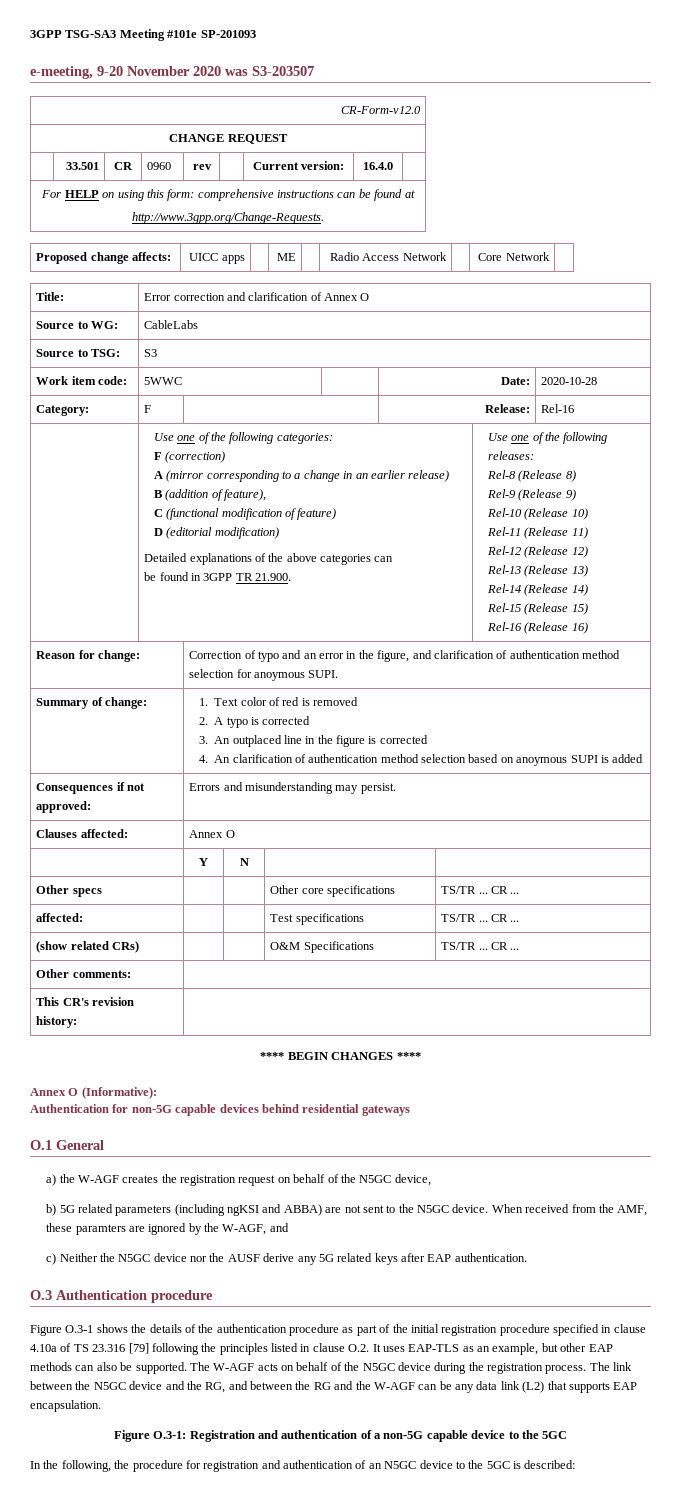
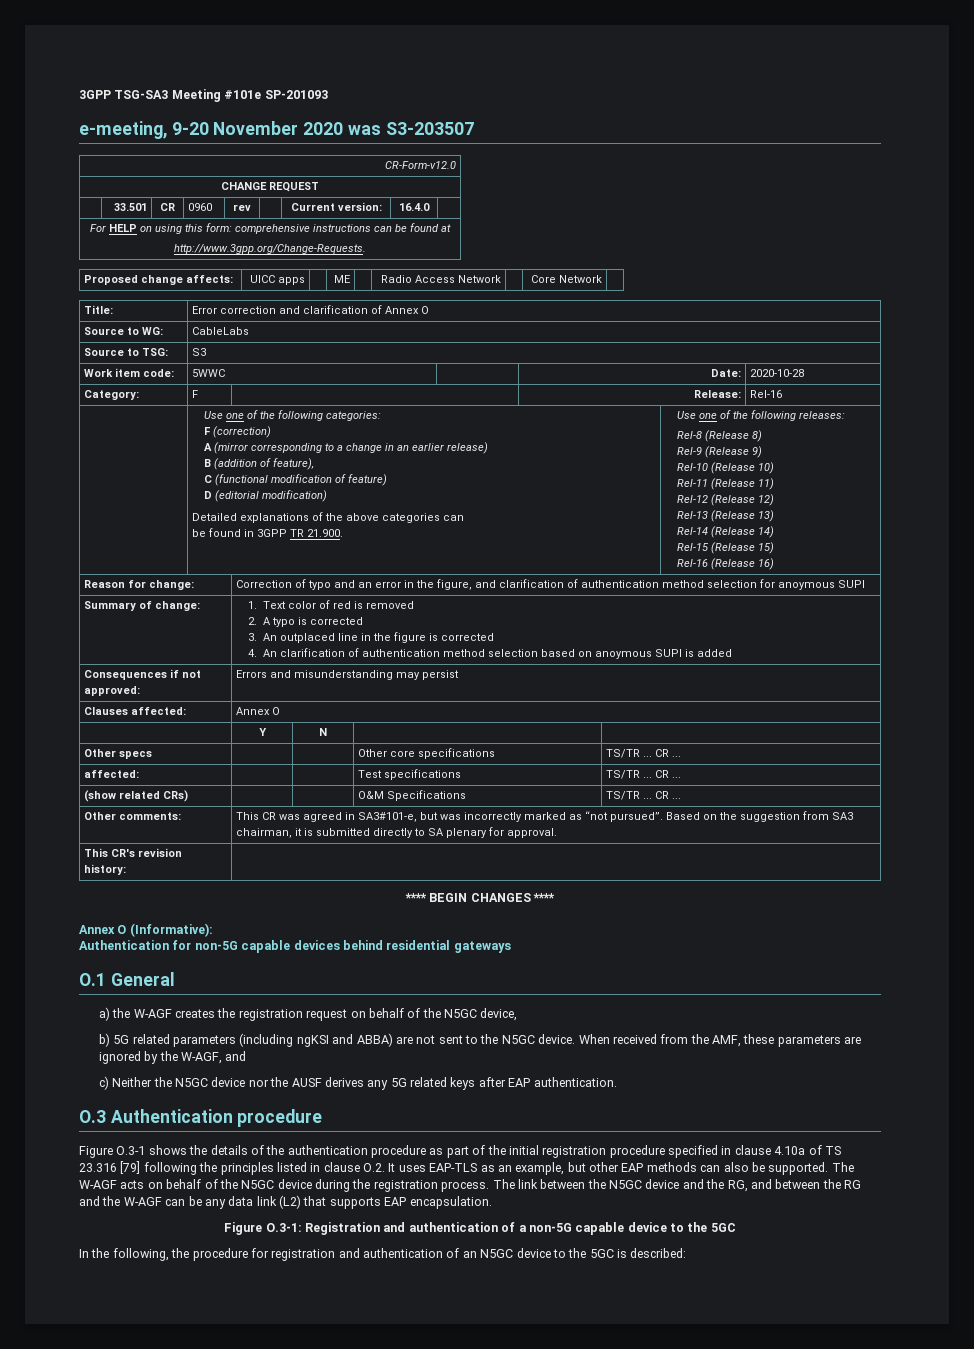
- Reason for change: | Correction of typo and an error in the figure, and clarification of authentication method selection for anoymous SUPI.
+ Reason for change: | Correction of typo and an error in the figure, and clarification of authentication method selection for anoymous SUPI
- Consequences if not approved: | Errors and misunderstanding may persist.
+ Consequences if not approved: | Errors and misunderstanding may persist
- Other comments: |
+ Other comments: | This CR was agreed in SA3#101-e, but was incorrectly marked as “not pursued”. Based on the suggestion from SA3 chairman, it is submitted directly to SA plenary for approval.
- When received from the AMF, these paramters are ignored by the W-AGF, and
+ When received from the AMF, these parameters are ignored by the W-AGF, and
- c) Neither the N5GC device nor the AUSF derive any 5G related keys after EAP authentication.
+ c) Neither the N5GC device nor the AUSF derives any 5G related keys after EAP authentication.

